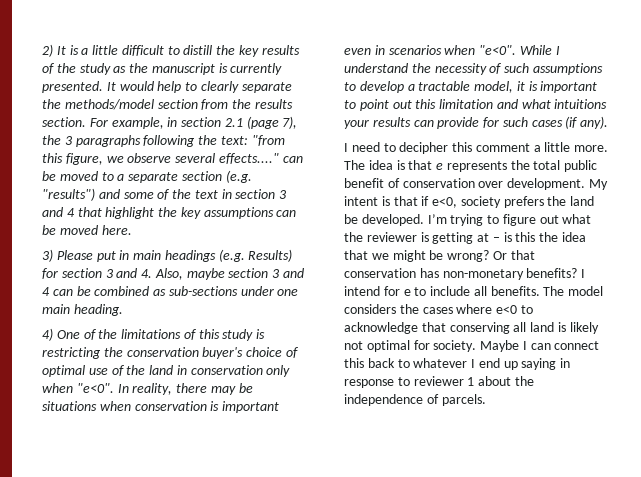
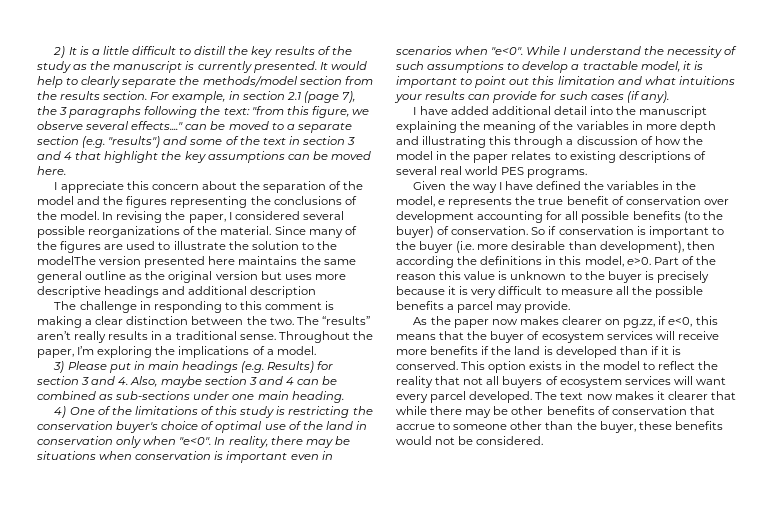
+ I appreciate this concern about the separation of the model and the figures representing the conclusions of the model. In revising the paper, I considered several possible reorganizations of the material. Since many of the figures are used to illustrate the solution to the modelThe version presented here maintains the same general outline as the original version but uses more descriptive headings and additional description
+ The challenge in responding to this comment is making a clear distinction between the two. The “results” aren’t really results in a traditional sense. Throughout the paper, I’m exploring the implications of a model.
- I need to decipher this comment a little more. The idea is that e represents the total public benefit of conservation over development. My intent is that if e<0, society prefers the land be developed. I’m trying to figure out what the reviewer is getting at – is this the idea that we might be wrong? Or that conservation has non-monetary benefits? I intend for e to include all benefits. The model considers the cases where e<0 to acknowledge that conserving all land is likely not optimal for society. Maybe I can connect this back to whatever I end up saying in response to reviewer 1 about the independence of parcels.
+ I have added additional detail into the manuscript explaining the meaning of the variables in more depth and illustrating this through a discussion of how the model in the paper relates to existing descriptions of several real world PES programs.
+ Given the way I have defined the variables in the model, e represents the true benefit of conservation over development accounting for all possible benefits (to the buyer) of conservation. So if conservation is important to the buyer (i.e. more desirable than development), then according the definitions in this model, e>0. Part of the reason this value is unknown to the buyer is precisely because it is very difficult to measure all the possible benefits a parcel may provide.
+ As the paper now makes clearer on pg.zz, if e<0, this means that the buyer of ecosystem services will receive more benefits if the land is developed than if it is conserved. This option exists in the model to reflect the reality that not all buyers of ecosystem services will want every parcel developed. The text now makes it clearer that while there may be other benefits of conservation that accrue to someone other than the buyer, these benefits would not be considered.

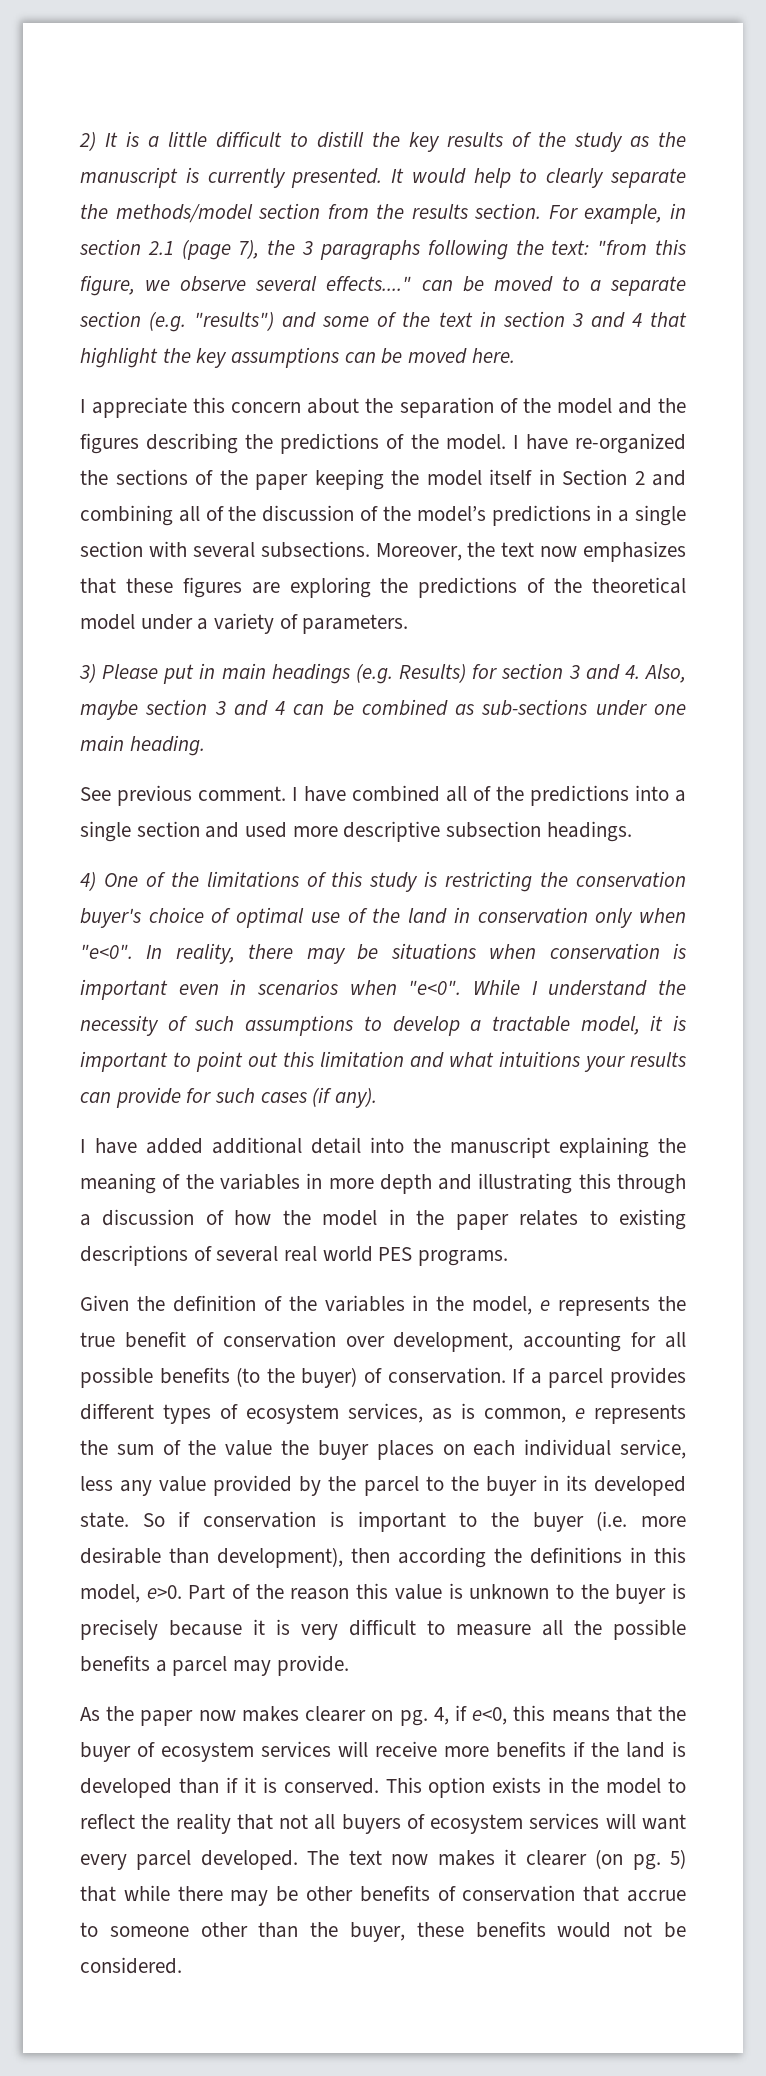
- I appreciate this concern about the separation of the model and the figures representing the conclusions of the model. In revising the paper, I considered several possible reorganizations of the material. Since many of the figures are used to illustrate the solution to the modelThe version presented here maintains the same general outline as the original version but uses more descriptive headings and additional description
- The challenge in responding to this comment is making a clear distinction between the two. The “results” aren’t really results in a traditional sense. Throughout the paper, I’m exploring the implications of a model.
+ I appreciate this concern about the separation of the model and the figures describing the predictions of the model. I have re-organized the sections of the paper keeping the model itself in Section 2 and combining all of the discussion of the model’s predictions in a single section with several subsections. Moreover, the text now emphasizes that these figures are exploring the predictions of the theoretical model under a variety of parameters.
+ See previous comment. I have combined all of the predictions into a single section and used more descriptive subsection headings.
- Given the way I have defined the variables in the model, e represents the true benefit of conservation over development accounting for all possible benefits (to the buyer) of conservation.
+ Given the definition of the variables in the model, e represents the true benefit of conservation over development, accounting for all possible benefits (to the buyer) of conservation.
+ If a parcel provides different types of ecosystem services, as is common, e represents the sum of the value the buyer places on each individual service, less any value provided by the parcel to the buyer in its developed state.
- As the paper now makes clearer on pg.zz, if e<0, this means that the buyer of ecosystem services will receive more benefits if the land is developed than if it is conserved.
+ As the paper now makes clearer on pg. 4, if e<0, this means that the buyer of ecosystem services will receive more benefits if the land is developed than if it is conserved.
- The text now makes it clearer that while there may be other benefits of conservation that accrue to someone other than the buyer, these benefits would not be considered.
+ The text now makes it clearer (on pg. 5) that while there may be other benefits of conservation that accrue to someone other than the buyer, these benefits would not be considered.

